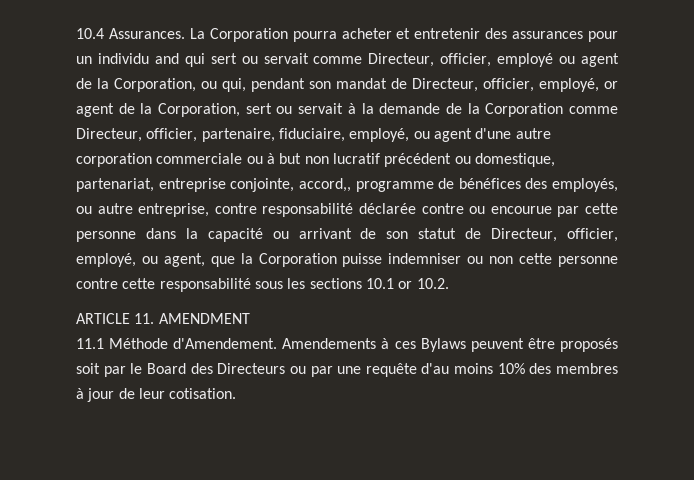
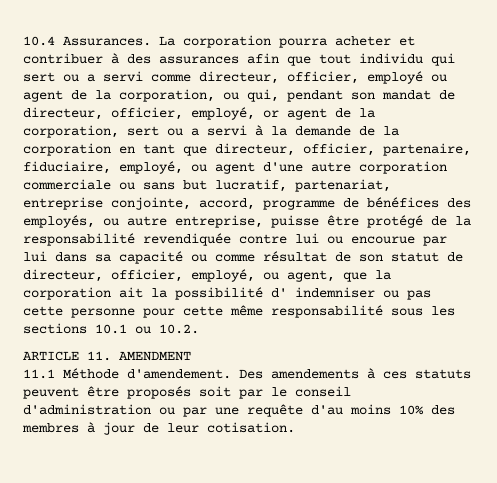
- La Corporation pourra acheter et entretenir des assurances pour un individu and qui sert ou servait comme Directeur, officier, employé ou agent de la Corporation, ou qui, pendant son mandat de Directeur, officier, employé, or agent de la Corporation, sert ou servait à la demande de la Corporation comme Directeur, officier, partenaire, fiduciaire, employé, ou agent d'une autre corporation commerciale ou à but non lucratif précédent ou domestique, partenariat, entreprise conjointe, accord,, programme de bénéfices des employés, ou autre entreprise, contre responsabilité déclarée contre ou encourue par cette personne dans la capacité ou arrivant de son statut de Directeur, officier, employé, ou agent, que la Corporation puisse indemniser ou non cette personne contre cette responsabilité sous les sections 10.1 or 10.2.
+ La corporation pourra acheter et contribuer à des assurances afin que tout individu qui sert ou a servi comme directeur, officier, employé ou agent de la corporation, ou qui, pendant son mandat de directeur, officier, employé, or agent de la corporation, sert ou a servi à la demande de la corporation en tant que directeur, officier, partenaire, fiduciaire, employé, ou agent d'une autre corporation commerciale ou sans but lucratif, partenariat, entreprise conjointe, accord, programme de bénéfices des employés, ou autre entreprise, puisse être protégé de la responsabilité revendiquée contre lui ou encourue par lui dans sa capacité ou comme résultat de son statut de directeur, officier, employé, ou agent, que la corporation ait la possibilité d' indemniser ou pas cette personne pour cette même responsabilité sous les sections 10.1 ou 10.2.
- 11.1 Méthode d'Amendement. Amendements à ces Bylaws peuvent être proposés soit par le Board des Directeurs ou par une requête d'au moins 10% des membres à jour de leur cotisation.
+ 11.1 Méthode d'amendement. Des amendements à ces statuts peuvent être proposés soit par le conseil d'administration ou par une requête d'au moins 10% des membres à jour de leur cotisation.

